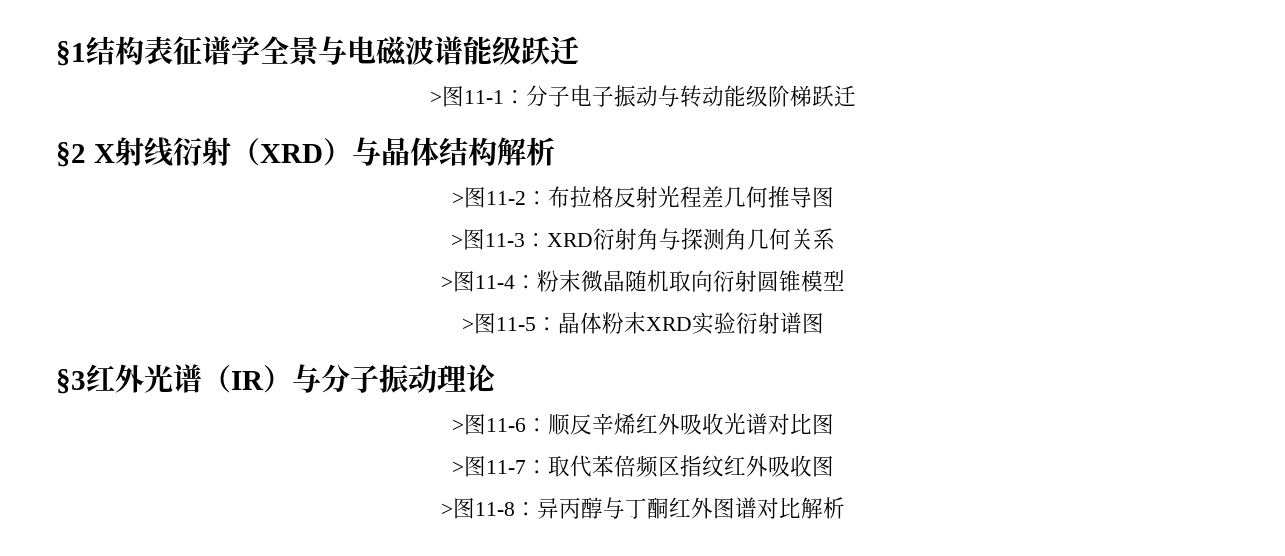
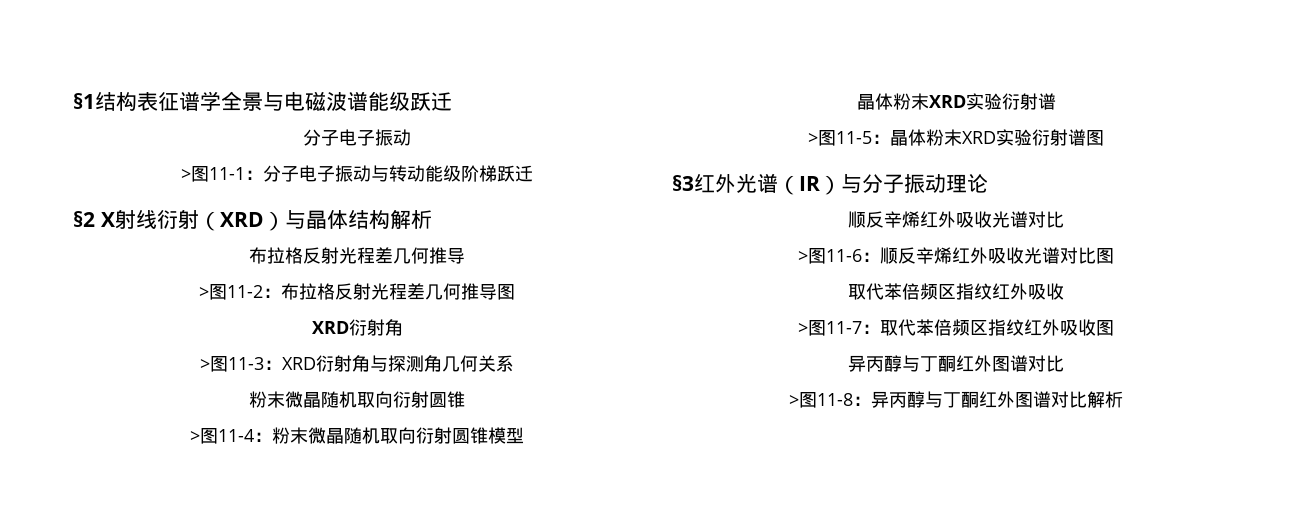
  §1结构表征谱学全景与电磁波谱能级跃迁
+ 分子电子振动
  §2 X射线衍射（XRD）与晶体结构解析
+ 布拉格反射光程差几何推导
  >图11-2：布拉格反射光程差几何推导图
+ XRD衍射角
  >图11-3：XRD衍射角与探测角几何关系
+ 粉末微晶随机取向衍射圆锥
  >图11-4：粉末微晶随机取向衍射圆锥模型
+ 晶体粉末XRD实验衍射谱
  §3红外光谱（IR）与分子振动理论
+ 顺反辛烯红外吸收光谱对比
  >图11-6：顺反辛烯红外吸收光谱对比图
+ 取代苯倍频区指纹红外吸收
  >图11-7：取代苯倍频区指纹红外吸收图
+ 异丙醇与丁酮红外图谱对比

